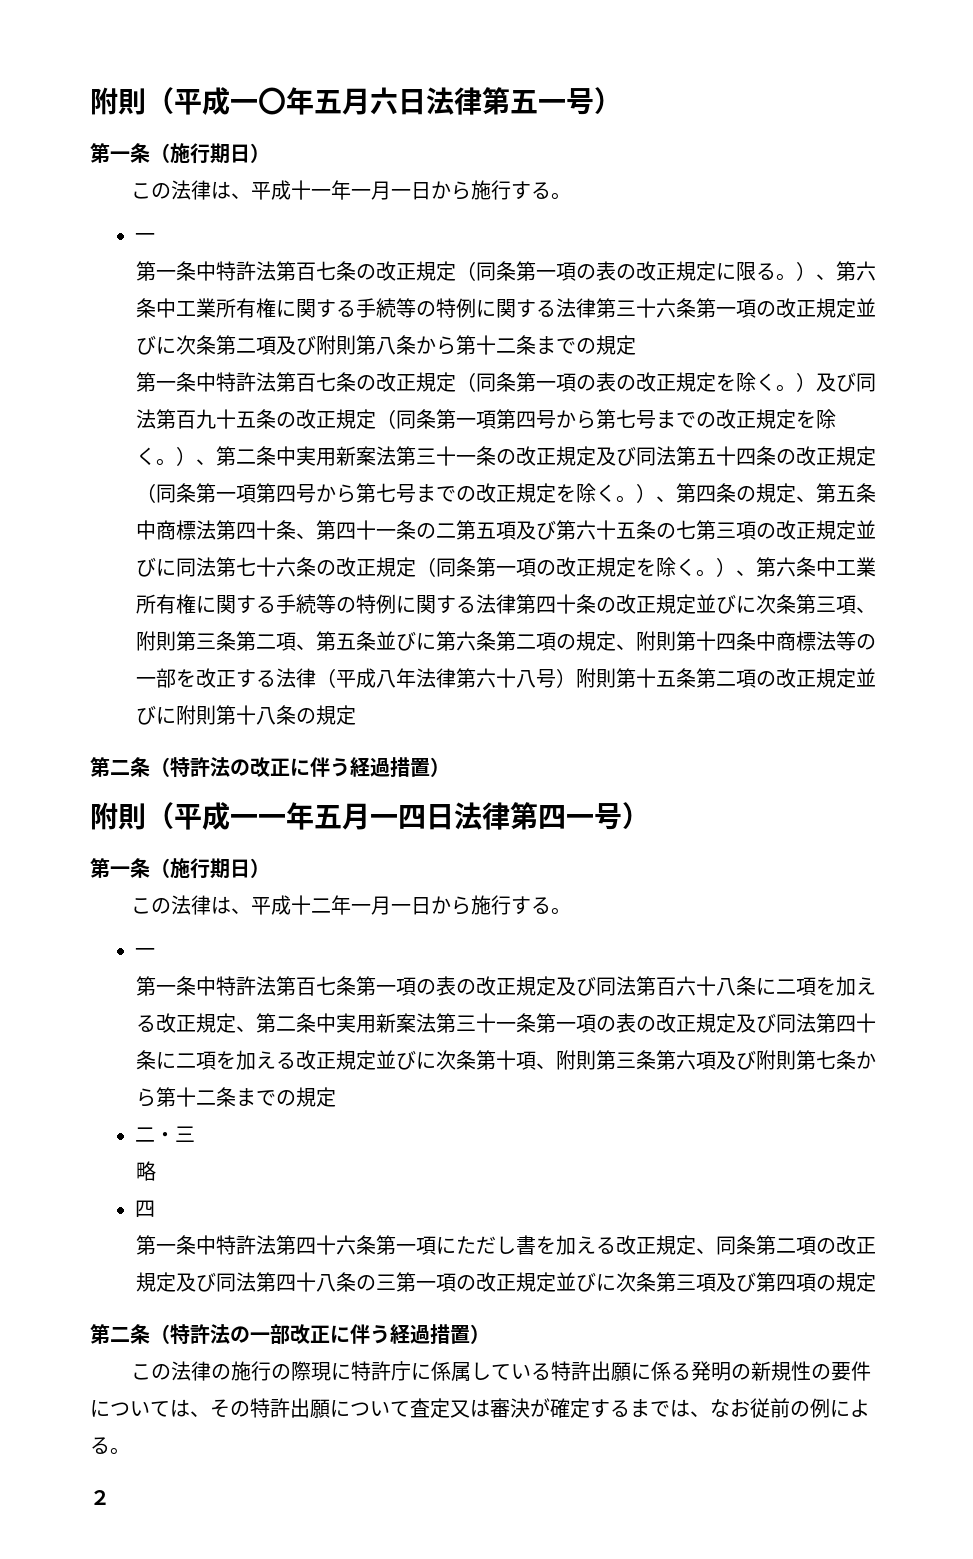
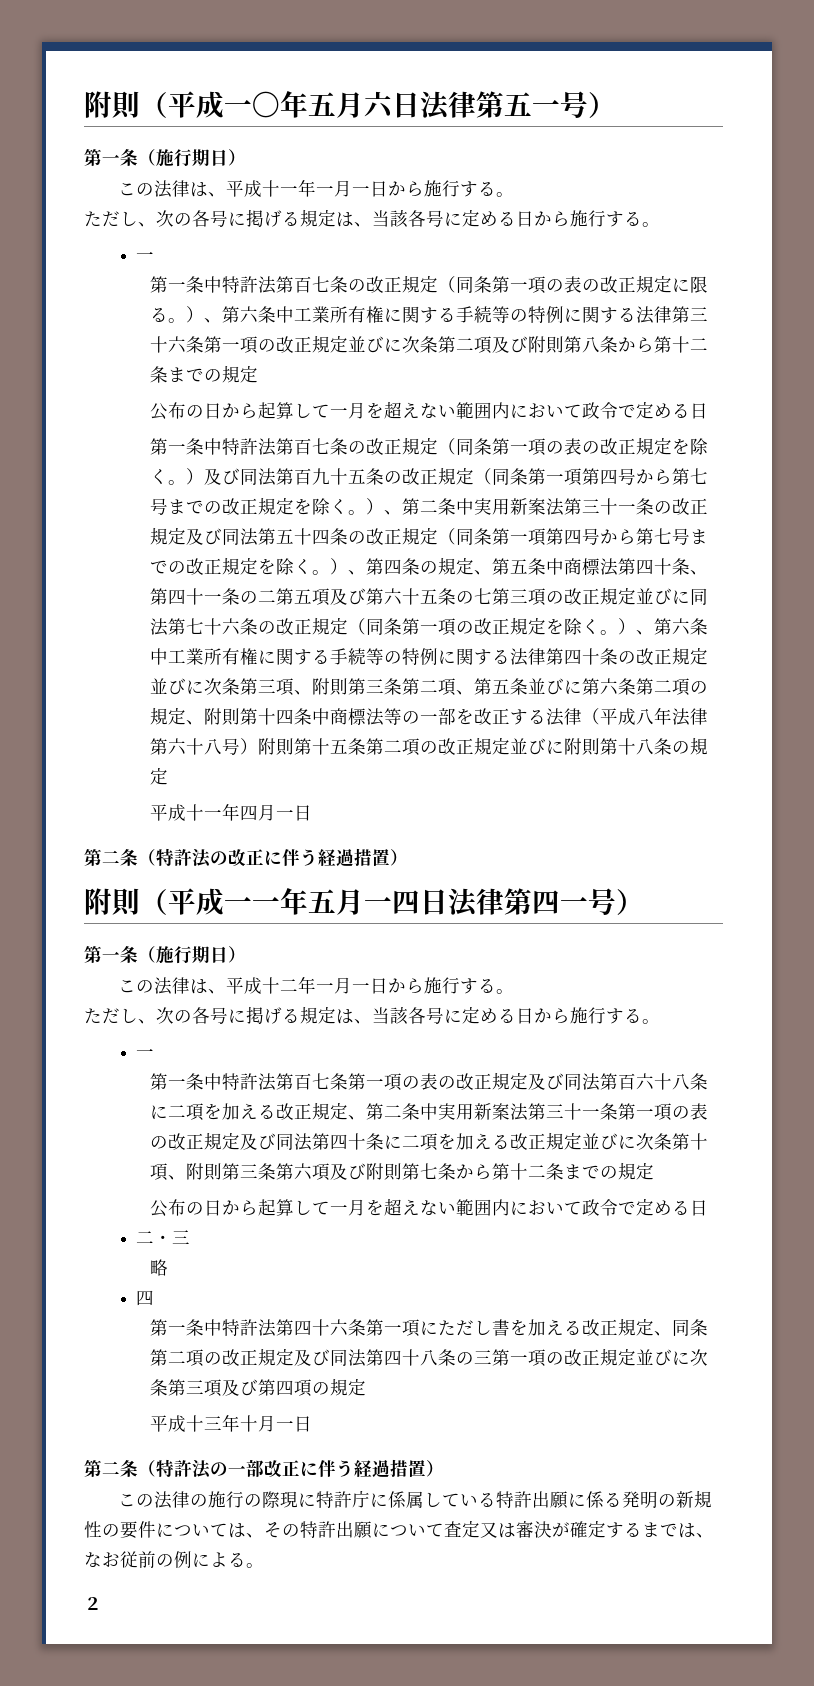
  この法律は、平成十一年一月一日から施行する。
+ ただし、次の各号に掲げる規定は、当該各号に定める日から施行する。
  第一条中特許法第百七条の改正規定（同条第一項の表の改正規定に限る。）、第六条中工業所有権に関する手続等の特例に関する法律第三十六条第一項の改正規定並びに次条第二項及び附則第八条から第十二条までの規定
+ 公布の日から起算して一月を超えない範囲内において政令で定める日
+ 平成十一年四月一日
  この法律は、平成十二年一月一日から施行する。
+ ただし、次の各号に掲げる規定は、当該各号に定める日から施行する。
  第一条中特許法第百七条第一項の表の改正規定及び同法第百六十八条に二項を加える改正規定、第二条中実用新案法第三十一条第一項の表の改正規定及び同法第四十条に二項を加える改正規定並びに次条第十項、附則第三条第六項及び附則第七条から第十二条までの規定
+ 公布の日から起算して一月を超えない範囲内において政令で定める日
+ 平成十三年十月一日

